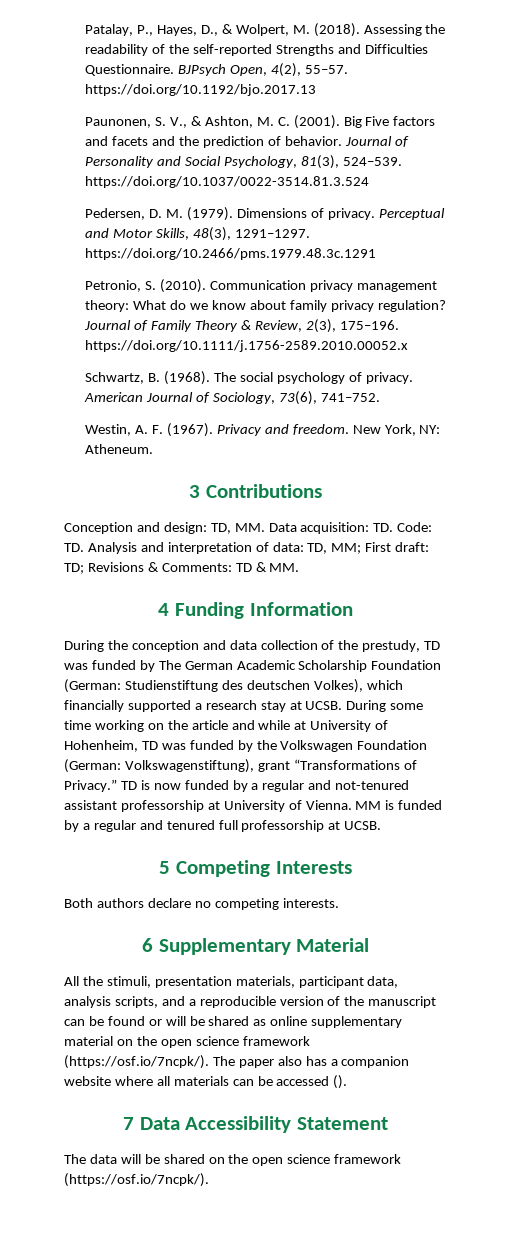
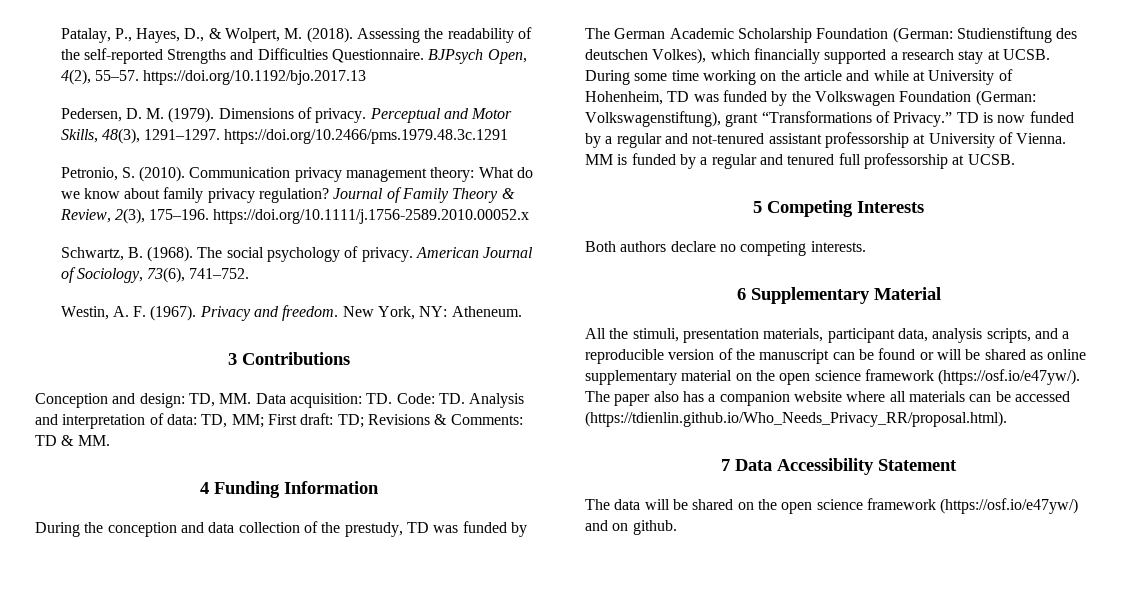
- Paunonen, S. V., & Ashton, M. C. (2001). Big Five factors and facets and the prediction of behavior. Journal of Personality and Social Psychology, 81(3), 524–539. https://doi.org/10.1037/0022-3514.81.3.524
- All the stimuli, presentation materials, participant data, analysis scripts, and a reproducible version of the manuscript can be found or will be shared as online supplementary material on the open science framework (https://osf.io/7ncpk/). The paper also has a companion website where all materials can be accessed ().
+ All the stimuli, presentation materials, participant data, analysis scripts, and a reproducible version of the manuscript can be found or will be shared as online supplementary material on the open science framework (https://osf.io/e47yw/). The paper also has a companion website where all materials can be accessed (https://tdienlin.github.io/Who_Needs_Privacy_RR/proposal.html).
- The data will be shared on the open science framework (https://osf.io/7ncpk/).
+ The data will be shared on the open science framework (https://osf.io/e47yw/) and on github.

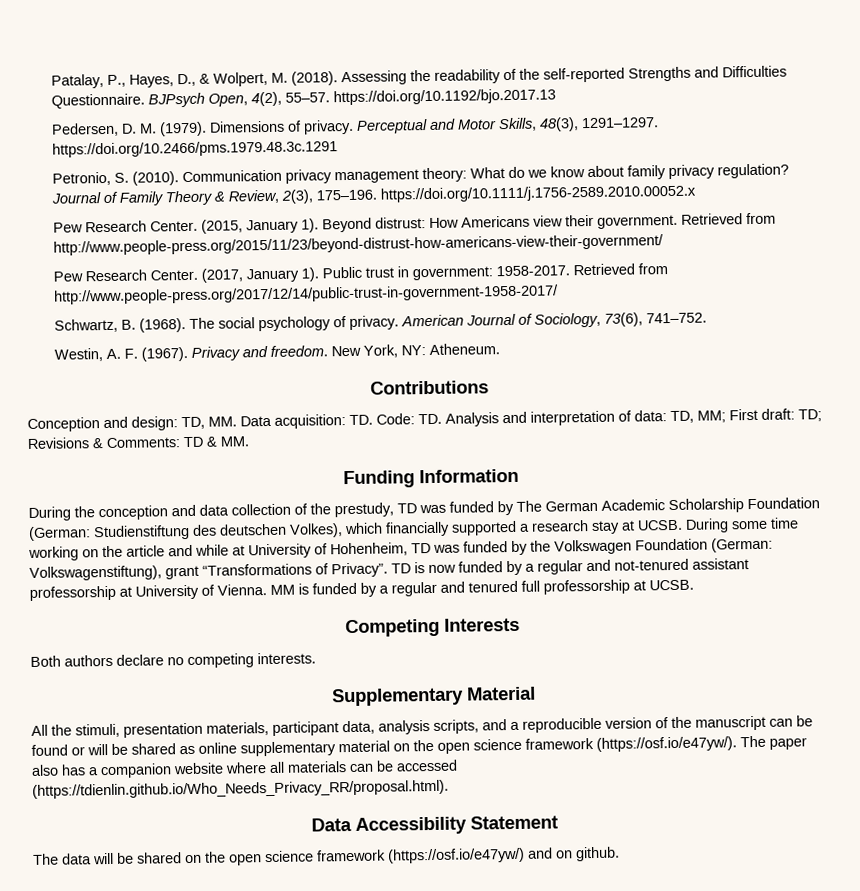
+ Pew Research Center. (2015, January 1). Beyond distrust: How Americans view their government. Retrieved from http://www.people-press.org/2015/11/23/beyond-distrust-how-americans-view-their-government/
+ Pew Research Center. (2017, January 1). Public trust in government: 1958-2017. Retrieved from http://www.people-press.org/2017/12/14/public-trust-in-government-1958-2017/
- 3 Contributions
+ Contributions
- 4 Funding Information
+ Funding Information
- During some time working on the article and while at University of Hohenheim, TD was funded by the Volkswagen Foundation (German: Volkswagenstiftung), grant “Transformations of Privacy.”
+ During some time working on the article and while at University of Hohenheim, TD was funded by the Volkswagen Foundation (German: Volkswagenstiftung), grant “Transformations of Privacy”.
- 5 Competing Interests
+ Competing Interests
- 6 Supplementary Material
+ Supplementary Material
- 7 Data Accessibility Statement
+ Data Accessibility Statement

